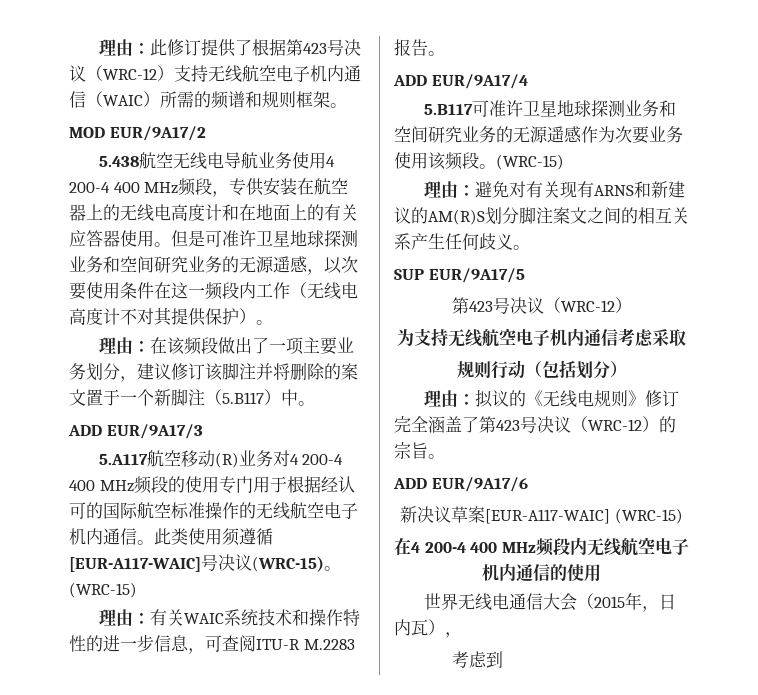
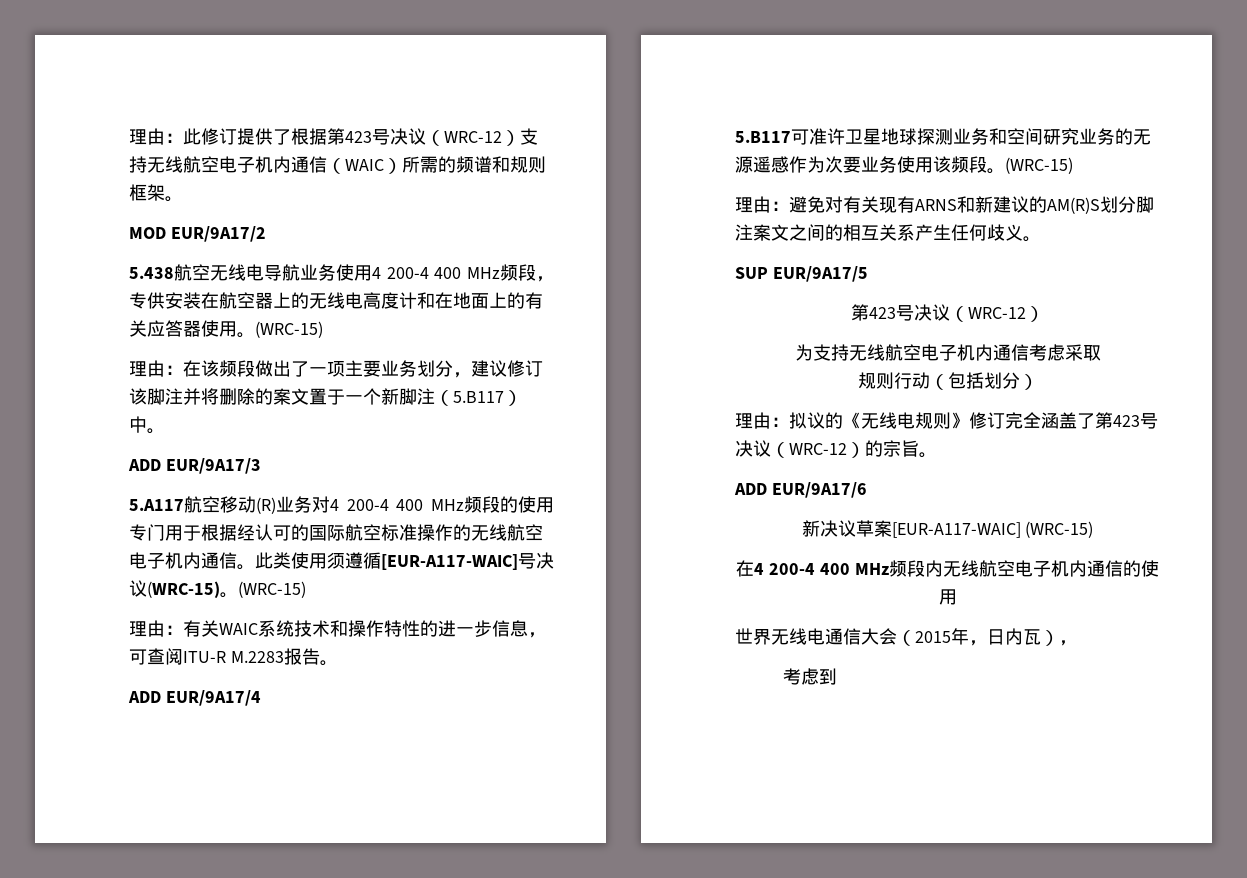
- 5.438航空无线电导航业务使用4 200-4 400 MHz频段，专供安装在航空器上的无线电高度计和在地面上的有关应答器使用。但是可准许卫星地球探测业务和空间研究业务的无源遥感，以次要使用条件在这一频段内工作（无线电高度计不对其提供保护）。
+ 5.438航空无线电导航业务使用4 200-4 400 MHz频段，专供安装在航空器上的无线电高度计和在地面上的有关应答器使用。(WRC-15)

